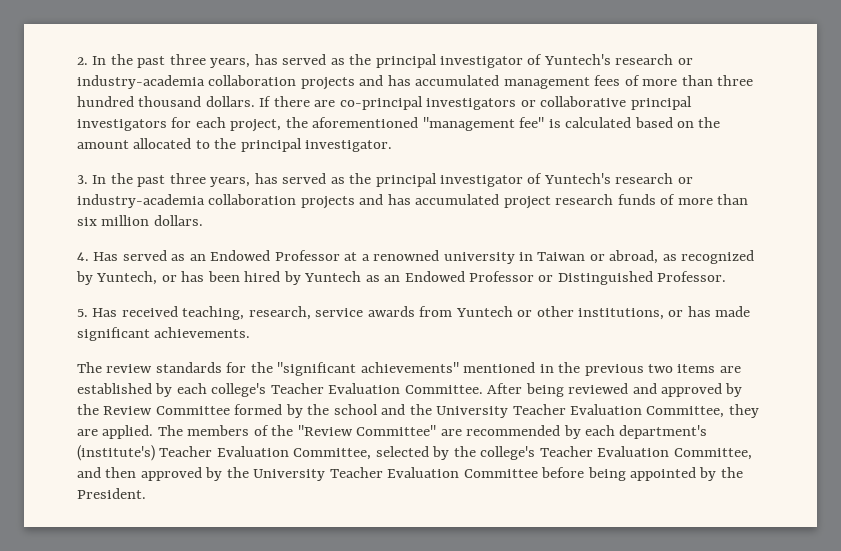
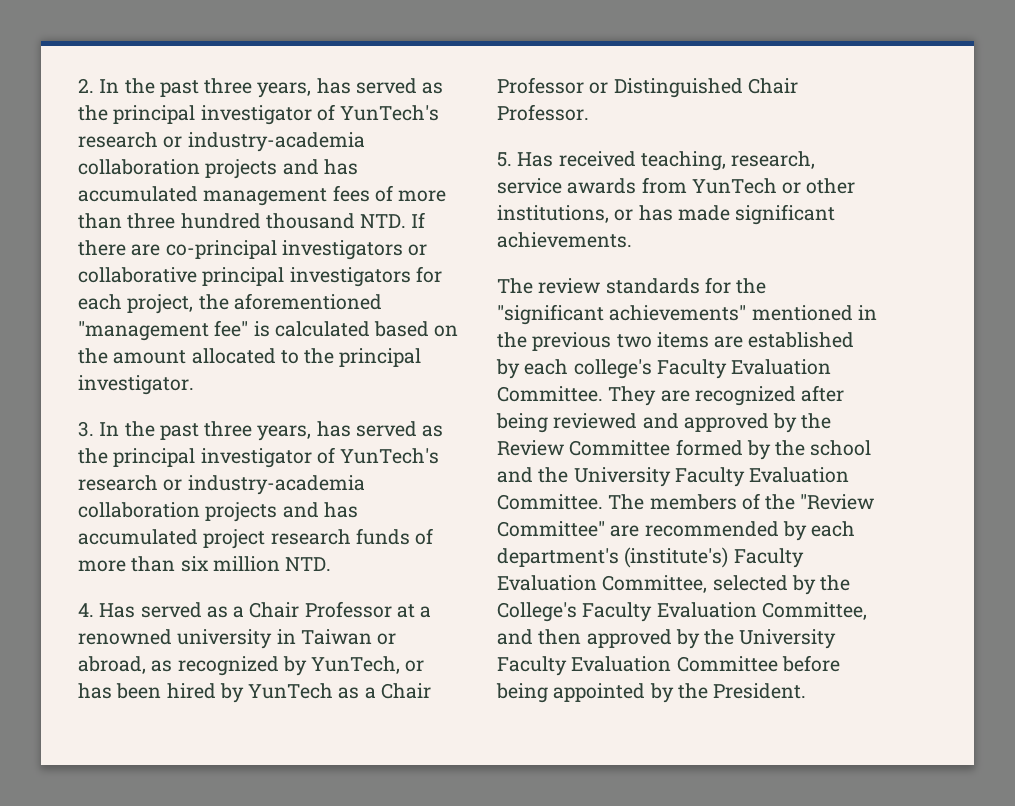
- 2. In the past three years, has served as the principal investigator of Yuntech's research or industry-academia collaboration projects and has accumulated management fees of more than three hundred thousand dollars. If there are co-principal investigators or collaborative principal investigators for each project, the aforementioned "management fee" is calculated based on the amount allocated to the principal investigator.
+ 2. In the past three years, has served as the principal investigator of YunTech's research or industry-academia collaboration projects and has accumulated management fees of more than three hundred thousand NTD. If there are co-principal investigators or collaborative principal investigators for each project, the aforementioned "management fee" is calculated based on the amount allocated to the principal investigator.
- 3. In the past three years, has served as the principal investigator of Yuntech's research or industry-academia collaboration projects and has accumulated project research funds of more than six million dollars.
+ 3. In the past three years, has served as the principal investigator of YunTech's research or industry-academia collaboration projects and has accumulated project research funds of more than six million NTD.
- 4. Has served as an Endowed Professor at a renowned university in Taiwan or abroad, as recognized by Yuntech, or has been hired by Yuntech as an Endowed Professor or Distinguished Professor.
+ 4. Has served as a Chair Professor at a renowned university in Taiwan or abroad, as recognized by YunTech, or has been hired by YunTech as a Chair Professor or Distinguished Chair Professor.
- 5. Has received teaching, research, service awards from Yuntech or other institutions, or has made significant achievements.
+ 5. Has received teaching, research, service awards from YunTech or other institutions, or has made significant achievements.
- The review standards for the "significant achievements" mentioned in the previous two items are established by each college's Teacher Evaluation Committee. After being reviewed and approved by the Review Committee formed by the school and the University Teacher Evaluation Committee, they are applied.
+ The review standards for the "significant achievements" mentioned in the previous two items are established by each college's Faculty Evaluation Committee. They are recognized after being reviewed and approved by the Review Committee formed by the school and the University Faculty Evaluation Committee.
- The members of the "Review Committee" are recommended by each department's (institute's) Teacher Evaluation Committee, selected by the college's Teacher Evaluation Committee, and then approved by the University Teacher Evaluation Committee before being appointed by the President.
+ The members of the "Review Committee" are recommended by each department's (institute's) Faculty Evaluation Committee, selected by the College's Faculty Evaluation Committee, and then approved by the University Faculty Evaluation Committee before being appointed by the President.

